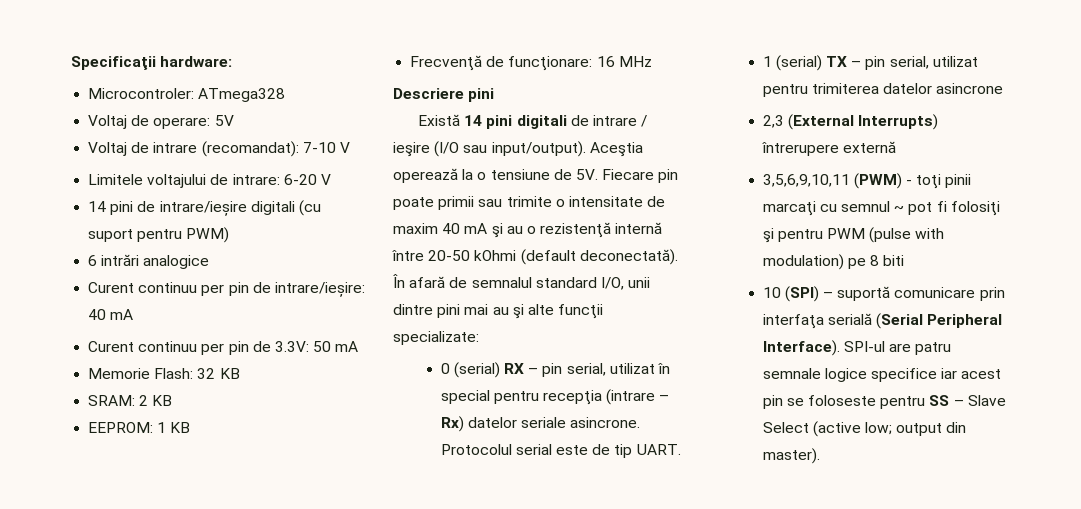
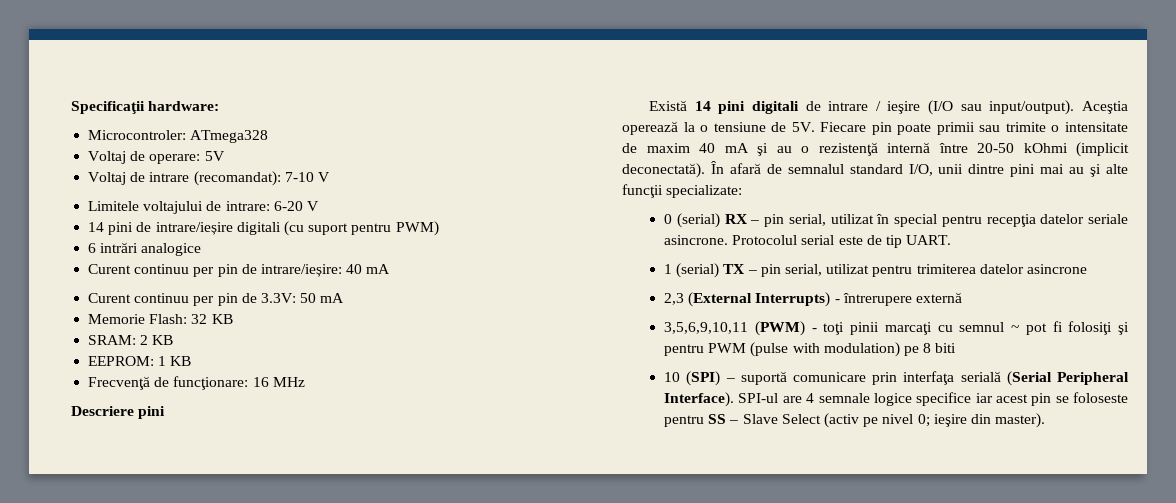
- Fiecare pin poate primii sau trimite o intensitate de maxim 40 mA şi au o rezistenţă internă între 20-50 kOhmi (default deconectată).
+ Fiecare pin poate primii sau trimite o intensitate de maxim 40 mA şi au o rezistenţă internă între 20-50 kOhmi (implicit deconectată).
- 0 (serial) RX – pin serial, utilizat în special pentru recepţia (intrare – Rx) datelor seriale asincrone.
+ 0 (serial) RX – pin serial, utilizat în special pentru recepţia datelor seriale asincrone.
- 2,3 (External Interrupts) întrerupere externă
+ 2,3 (External Interrupts) - întrerupere externă
- SPI-ul are patru semnale logice specifice iar acest pin se foloseste pentru SS – Slave Select (active low; output din master).
+ SPI-ul are 4 semnale logice specifice iar acest pin se foloseste pentru SS – Slave Select (activ pe nivel 0; ieşire din master).

